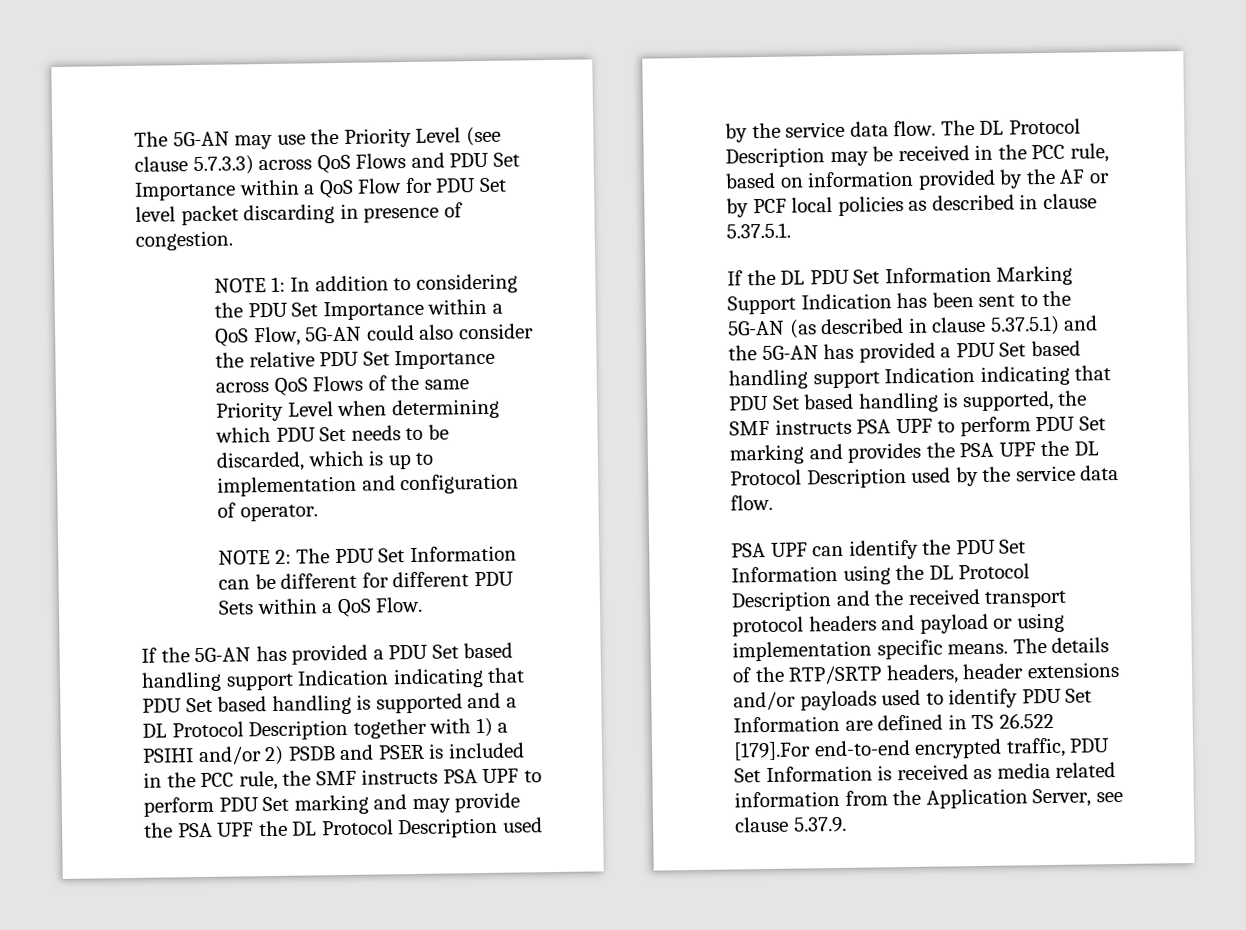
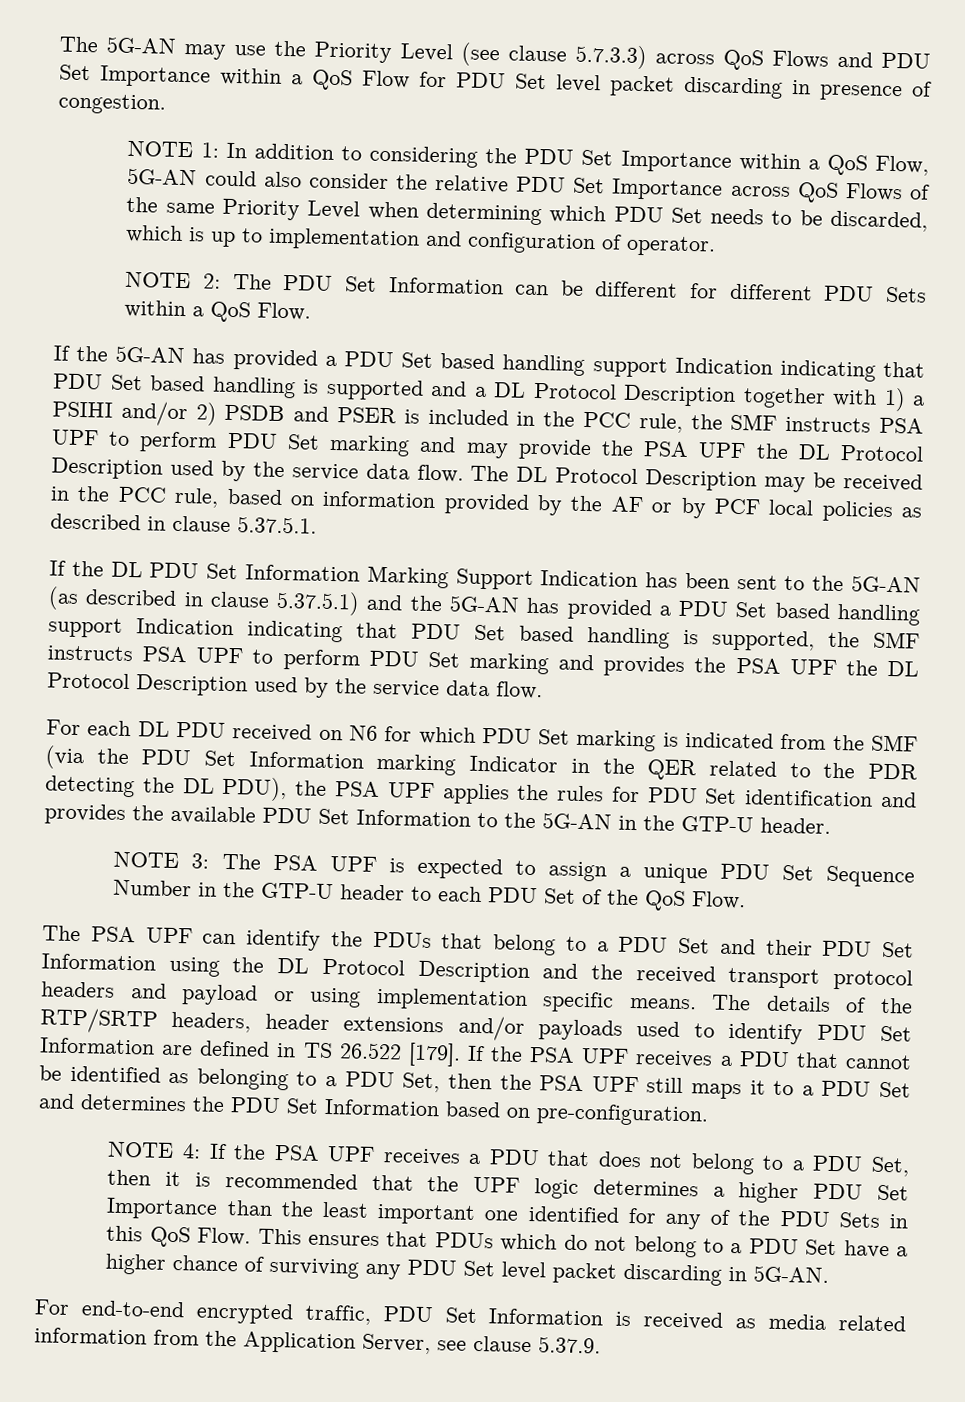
- PSA UPF can identify the PDU Set Information using the DL Protocol Description and the received transport protocol headers and payload or using implementation specific means.
+ For each DL PDU received on N6 for which PDU Set marking is indicated from the SMF (via the PDU Set Information marking Indicator in the QER related to the PDR detecting the DL PDU), the PSA UPF applies the rules for PDU Set identification and provides the available PDU Set Information to the 5G-AN in the GTP-U header.
+ NOTE 3: The PSA UPF is expected to assign a unique PDU Set Sequence Number in the GTP-U header to each PDU Set of the QoS Flow.
+ The PSA UPF can identify the PDUs that belong to a PDU Set and their PDU Set Information using the DL Protocol Description and the received transport protocol headers and payload or using implementation specific means.
- The details of the RTP/SRTP headers, header extensions and/or payloads used to identify PDU Set Information are defined in TS 26.522 [179].For end-to-end encrypted traffic, PDU Set Information is received as media related information from the Application Server, see clause 5.37.9.
+ The details of the RTP/SRTP headers, header extensions and/or payloads used to identify PDU Set Information are defined in TS 26.522 [179]. If the PSA UPF receives a PDU that cannot be identified as belonging to a PDU Set, then the PSA UPF still maps it to a PDU Set and determines the PDU Set Information based on pre-configuration.
+ NOTE 4: If the PSA UPF receives a PDU that does not belong to a PDU Set, then it is recommended that the UPF logic determines a higher PDU Set Importance than the least important one identified for any of the PDU Sets in this QoS Flow. This ensures that PDUs which do not belong to a PDU Set have a higher chance of surviving any PDU Set level packet discarding in 5G-AN.
+ For end-to-end encrypted traffic, PDU Set Information is received as media related information from the Application Server, see clause 5.37.9.

